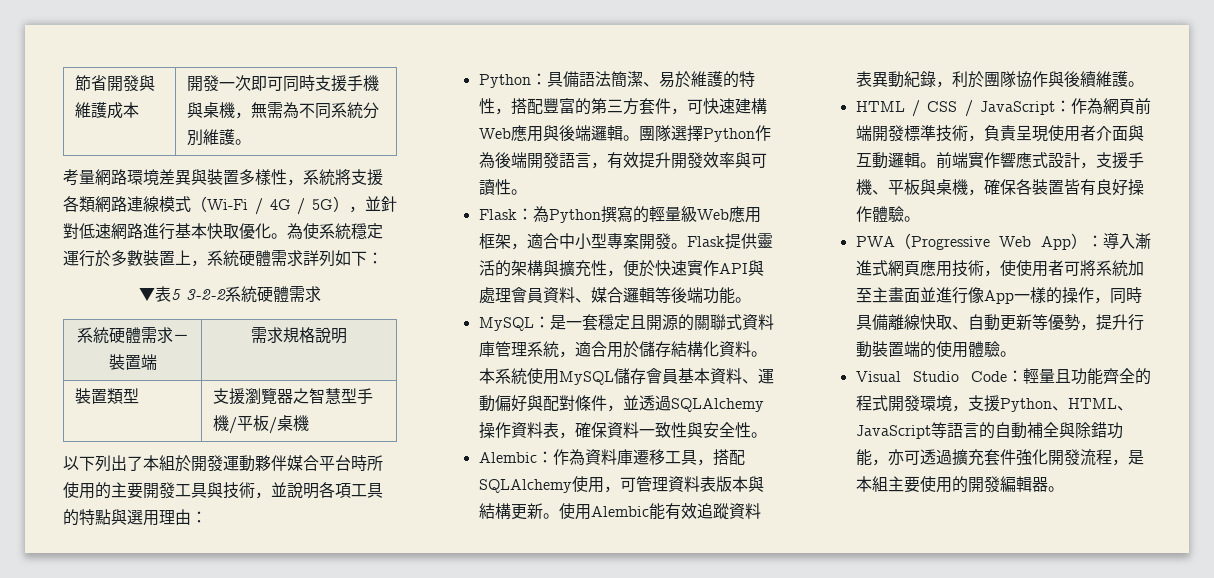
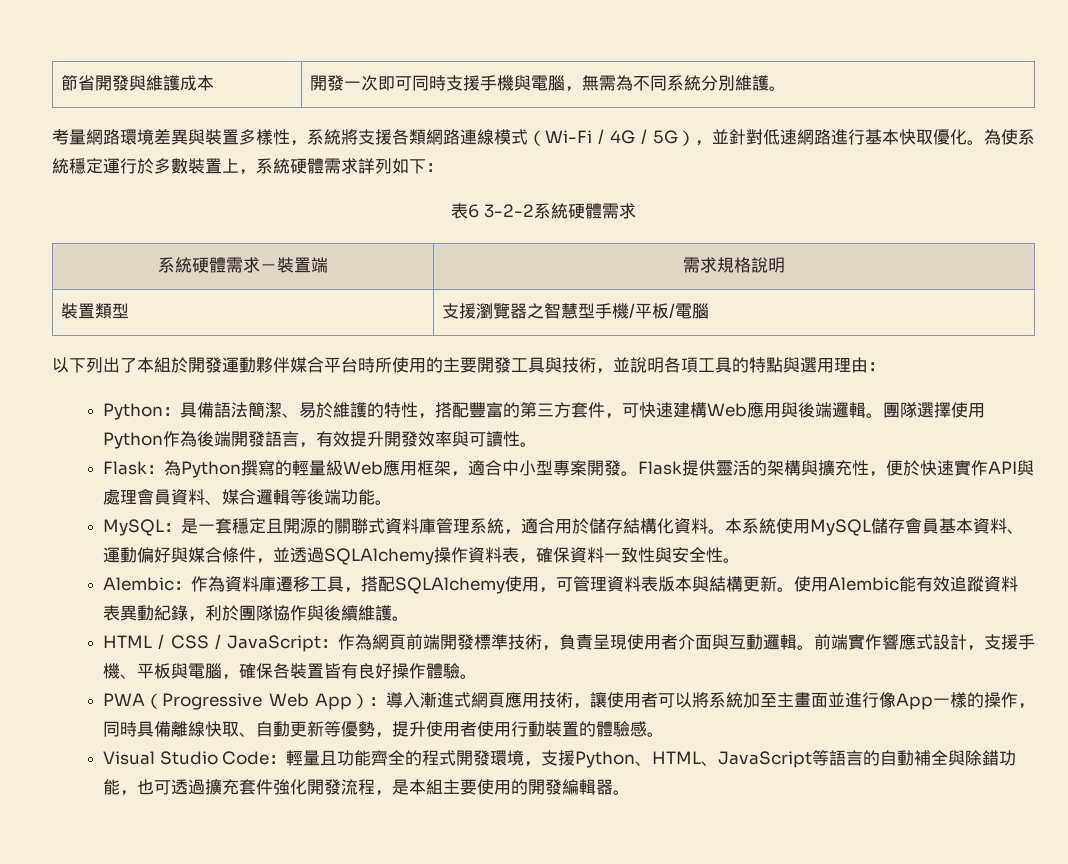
- 節省開發與維護成本 | 開發一次即可同時支援手機與桌機，無需為不同系統分別維護。
+ 節省開發與維護成本 | 開發一次即可同時支援手機與電腦，無需為不同系統分別維護。
- ▼表5 3-2-2系統硬體需求
+ 表6 3-2-2系統硬體需求
- 裝置類型 | 支援瀏覽器之智慧型手機/平板/桌機
+ 裝置類型 | 支援瀏覽器之智慧型手機/平板/電腦
- 團隊選擇Python作為後端開發語言，有效提升開發效率與可讀性。
+ 團隊選擇使用Python作為後端開發語言，有效提升開發效率與可讀性。
- 本系統使用MySQL儲存會員基本資料、運動偏好與配對條件，並透過SQLAlchemy操作資料表，確保資料一致性與安全性。
+ 本系統使用MySQL儲存會員基本資料、運動偏好與媒合條件，並透過SQLAlchemy操作資料表，確保資料一致性與安全性。
- 前端實作響應式設計，支援手機、平板與桌機，確保各裝置皆有良好操作體驗。
+ 前端實作響應式設計，支援手機、平板與電腦，確保各裝置皆有良好操作體驗。
- PWA（Progressive Web App）：導入漸進式網頁應用技術，使使用者可將系統加至主畫面並進行像App一樣的操作，同時具備離線快取、自動更新等優勢，提升行動裝置端的使用體驗。
+ PWA（Progressive Web App）：導入漸進式網頁應用技術，讓使用者可以將系統加至主畫面並進行像App一樣的操作，同時具備離線快取、自動更新等優勢，提升使用者使用行動裝置的體驗感。
- Visual Studio Code：輕量且功能齊全的程式開發環境，支援Python、HTML、JavaScript等語言的自動補全與除錯功能，亦可透過擴充套件強化開發流程，是本組主要使用的開發編輯器。
+ Visual Studio Code：輕量且功能齊全的程式開發環境，支援Python、HTML、JavaScript等語言的自動補全與除錯功能，也可透過擴充套件強化開發流程，是本組主要使用的開發編輯器。

